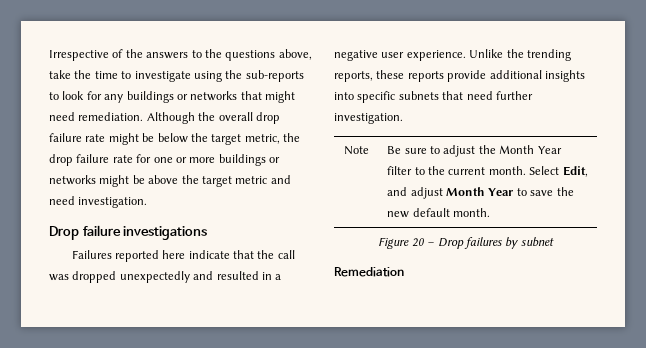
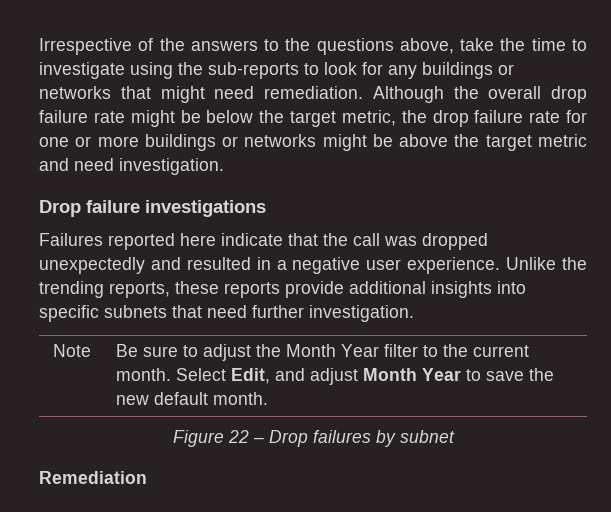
- Figure 20 – Drop failures by subnet
+ Figure 22 – Drop failures by subnet

